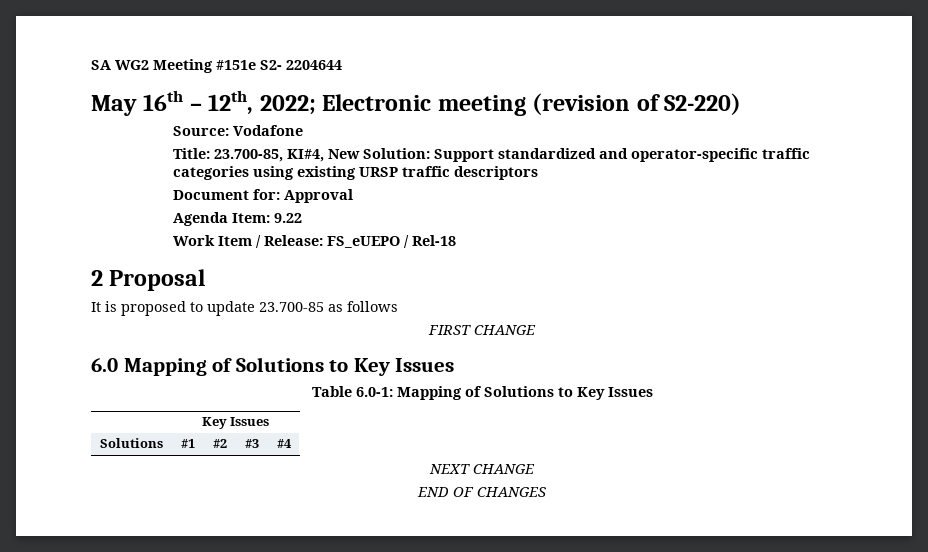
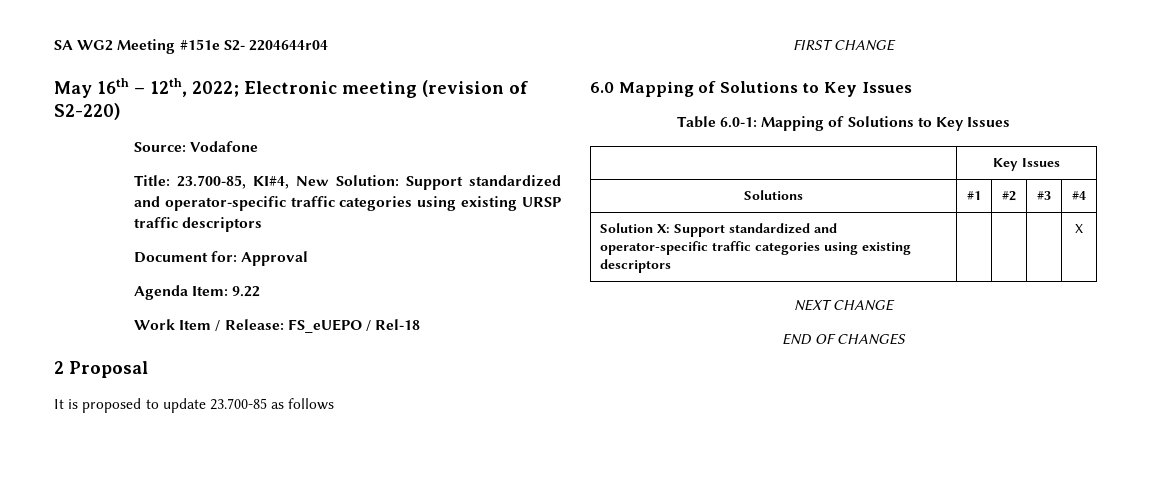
- SA WG2 Meeting #151e S2- 2204644
+ SA WG2 Meeting #151e S2- 2204644r04
+ Solution X: Support standardized and operator-specific traffic categories using existing descriptors | | | | X

